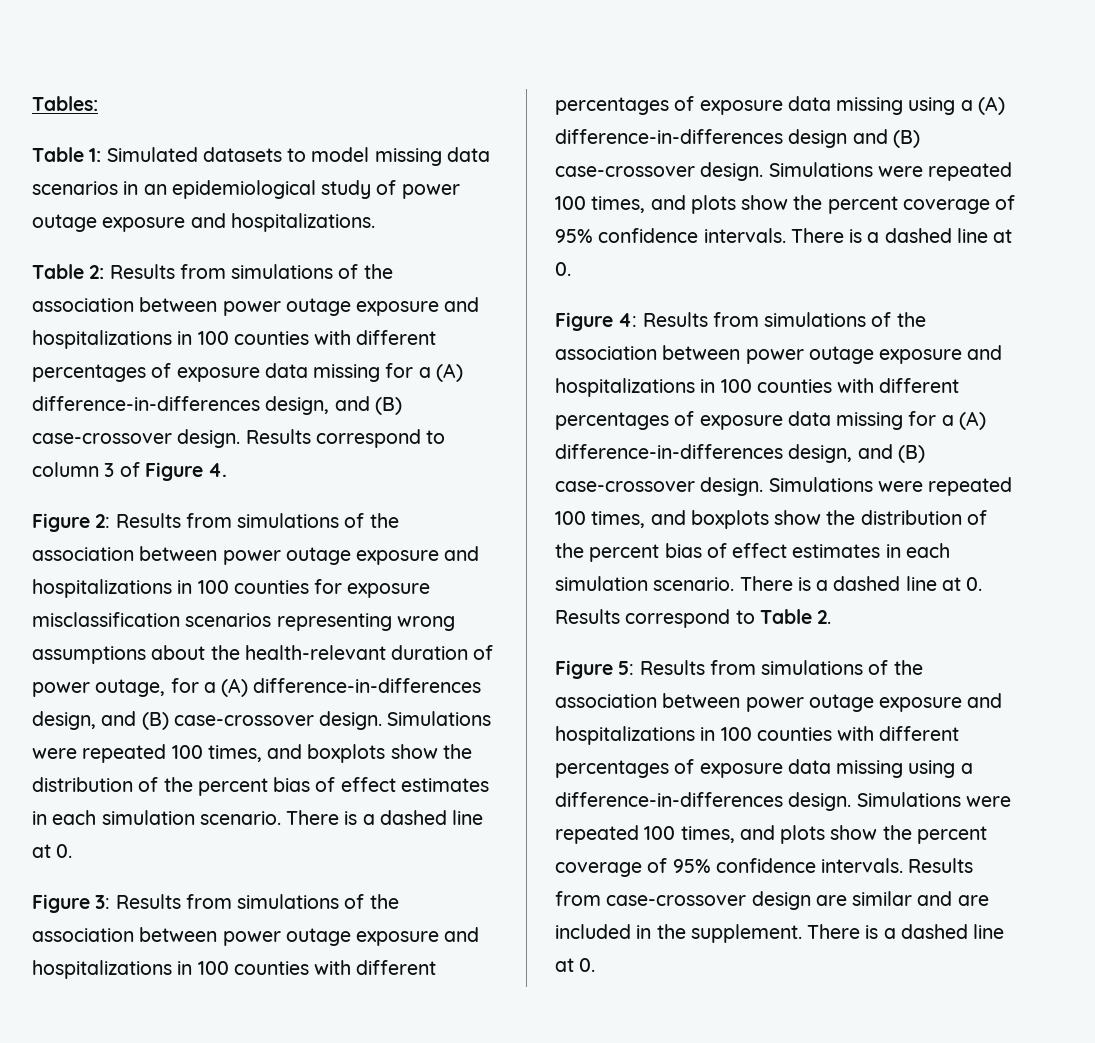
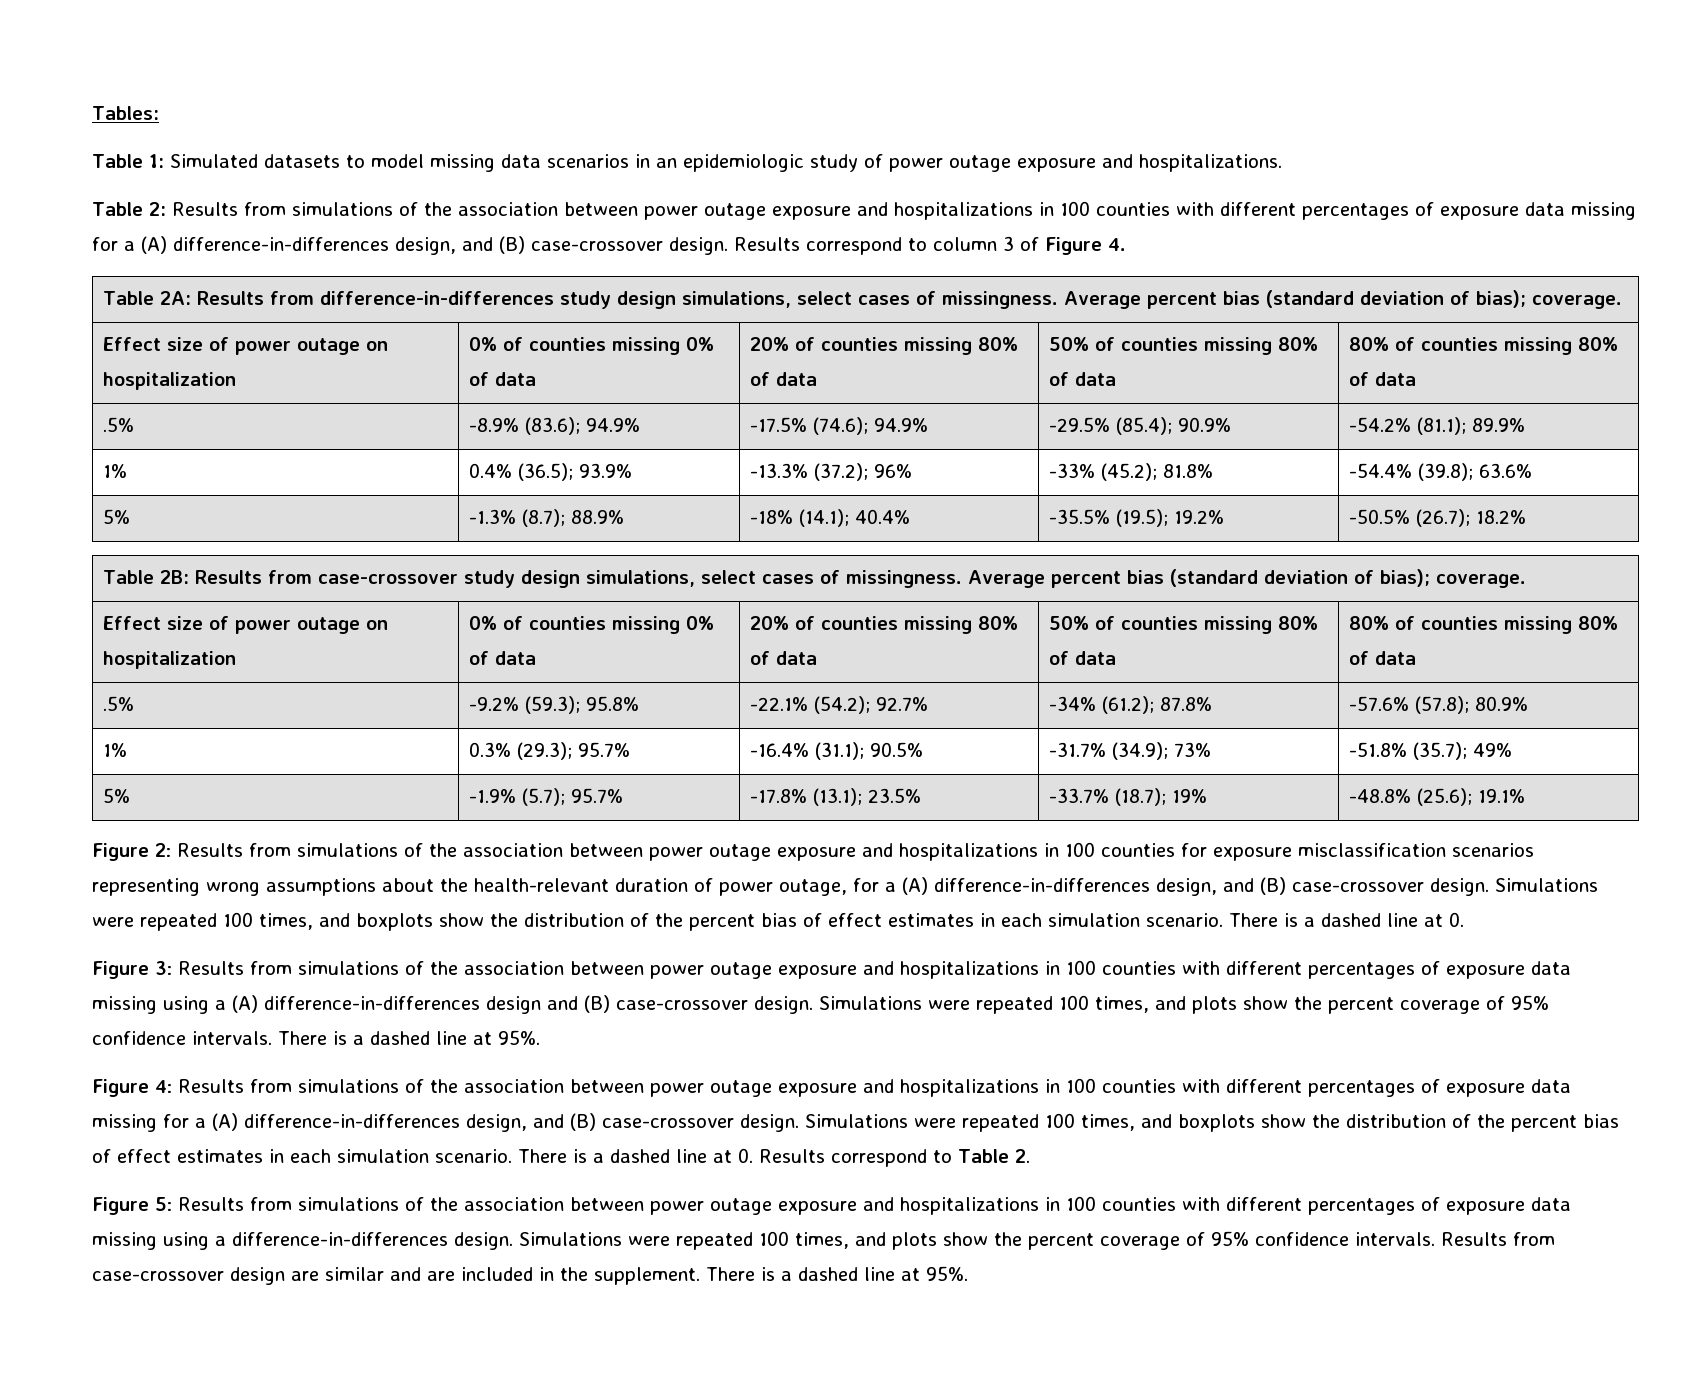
- Table 1: Simulated datasets to model missing data scenarios in an epidemiological study of power outage exposure and hospitalizations.
+ Table 1: Simulated datasets to model missing data scenarios in an epidemiologic study of power outage exposure and hospitalizations.
+ Table 2A: Results from difference-in-differences study design simulations, select cases of missingness. Average percent bias (standard deviation of bias); coverage.
+ Effect size of power outage on hospitalization | 0% of counties missing 0% of data | 20% of counties missing 80% of data | 50% of counties missing 80% of data | 80% of counties missing 80% of data
+ .5% | -8.9% (83.6); 94.9% | -17.5% (74.6); 94.9% | -29.5% (85.4); 90.9% | -54.2% (81.1); 89.9%
+ 1% | 0.4% (36.5); 93.9% | -13.3% (37.2); 96% | -33% (45.2); 81.8% | -54.4% (39.8); 63.6%
+ 5% | -1.3% (8.7); 88.9% | -18% (14.1); 40.4% | -35.5% (19.5); 19.2% | -50.5% (26.7); 18.2%
+ Table 2B: Results from case-crossover study design simulations, select cases of missingness. Average percent bias (standard deviation of bias); coverage.
+ Effect size of power outage on hospitalization | 0% of counties missing 0% of data | 20% of counties missing 80% of data | 50% of counties missing 80% of data | 80% of counties missing 80% of data
+ .5% | -9.2% (59.3); 95.8% | -22.1% (54.2); 92.7% | -34% (61.2); 87.8% | -57.6% (57.8); 80.9%
+ 1% | 0.3% (29.3); 95.7% | -16.4% (31.1); 90.5% | -31.7% (34.9); 73% | -51.8% (35.7); 49%
+ 5% | -1.9% (5.7); 95.7% | -17.8% (13.1); 23.5% | -33.7% (18.7); 19% | -48.8% (25.6); 19.1%
- Simulations were repeated 100 times, and plots show the percent coverage of 95% confidence intervals. There is a dashed line at 0.
+ Simulations were repeated 100 times, and plots show the percent coverage of 95% confidence intervals. There is a dashed line at 95%.
- Results from case-crossover design are similar and are included in the supplement. There is a dashed line at 0.
+ Results from case-crossover design are similar and are included in the supplement. There is a dashed line at 95%.

